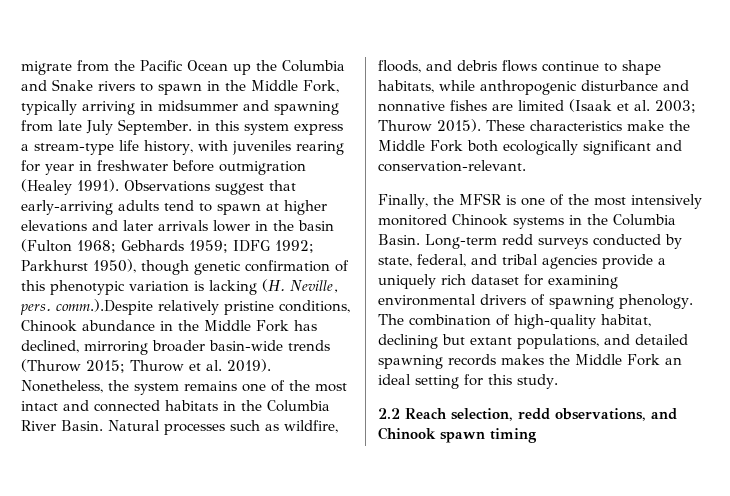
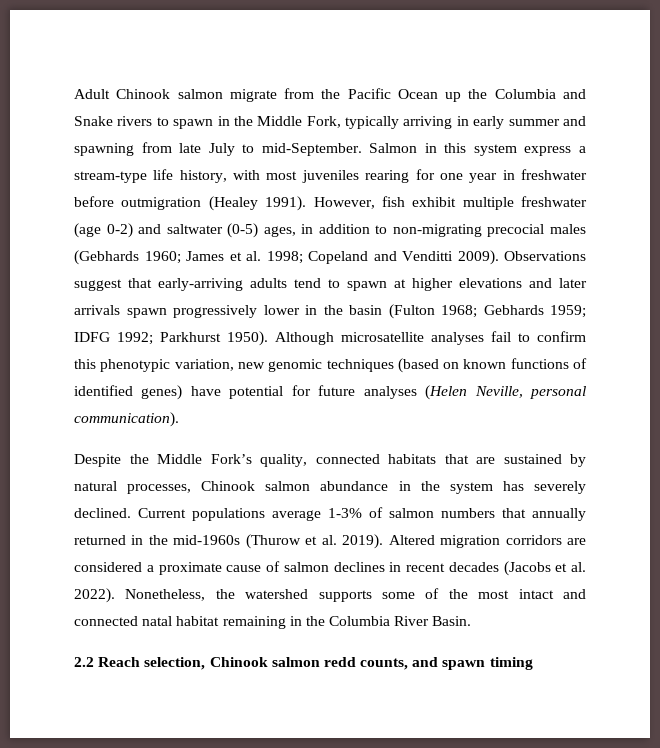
- migrate from the Pacific Ocean up the Columbia and Snake rivers to spawn in the Middle Fork, typically arriving in midsummer and spawning from late July September. in this system express a stream-type life history, with juveniles rearing for year in freshwater before outmigration (Healey 1991).
+ Adult Chinook salmon migrate from the Pacific Ocean up the Columbia and Snake rivers to spawn in the Middle Fork, typically arriving in early summer and spawning from late July to mid-September. Salmon in this system express a stream-type life history, with most juveniles rearing for one year in freshwater before outmigration (Healey 1991).
+ However, fish exhibit multiple freshwater (age 0-2) and saltwater (0-5) ages, in addition to non-migrating precocial males (Gebhards 1960; James et al. 1998; Copeland and Venditti 2009).
- Observations suggest that early-arriving adults tend to spawn at higher elevations and later arrivals lower in the basin (Fulton 1968; Gebhards 1959; IDFG 1992; Parkhurst 1950), though genetic confirmation of this phenotypic variation is lacking (H. Neville, pers. comm.).Despite relatively pristine conditions, Chinook abundance in the Middle Fork has declined, mirroring broader basin-wide trends (Thurow 2015; Thurow et al. 2019). Nonetheless, the system remains one of the most intact and connected habitats in the Columbia River Basin. Natural processes such as wildfire, floods, and debris flows continue to shape habitats, while anthropogenic disturbance and nonnative fishes are limited (Isaak et al. 2003; Thurow 2015). These characteristics make the Middle Fork both ecologically significant and conservation-relevant.
- Finally, the MFSR is one of the most intensively monitored Chinook systems in the Columbia Basin. Long-term redd surveys conducted by state, federal, and tribal agencies provide a uniquely rich dataset for examining environmental drivers of spawning phenology. The combination of high-quality habitat, declining but extant populations, and detailed spawning records makes the Middle Fork an ideal setting for this study.
- 2.2 Reach selection, redd observations, and Chinook spawn timing
+ Observations suggest that early-arriving adults tend to spawn at higher elevations and later arrivals spawn progressively lower in the basin (Fulton 1968; Gebhards 1959; IDFG 1992; Parkhurst 1950). Although microsatellite analyses fail to confirm this phenotypic variation, new genomic techniques (based on known functions of identified genes) have potential for future analyses (Helen Neville, personal communication).
+ Despite the Middle Fork’s quality, connected habitats that are sustained by natural processes, Chinook salmon abundance in the system has severely declined. Current populations average 1-3% of salmon numbers that annually returned in the mid-1960s (Thurow et al. 2019). Altered migration corridors are considered a proximate cause of salmon declines in recent decades (Jacobs et al. 2022). Nonetheless, the watershed supports some of the most intact and connected natal habitat remaining in the Columbia River Basin.
+ 2.2 Reach selection, Chinook salmon redd counts, and spawn timing

